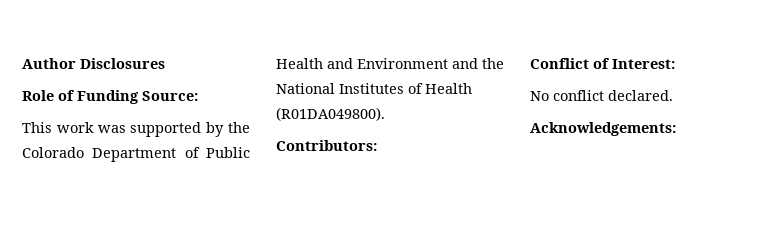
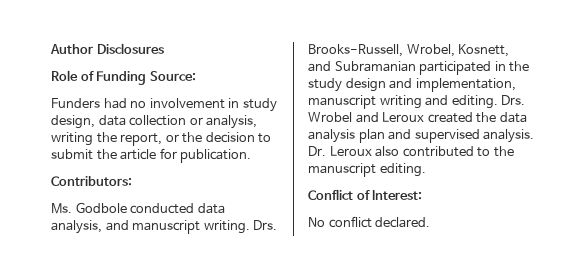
- This work was supported by the Colorado Department of Public Health and Environment and the National Institutes of Health (R01DA049800).
+ Funders had no involvement in study design, data collection or analysis, writing the report, or the decision to submit the article for publication.
  Contributors:
+ Ms. Godbole conducted data analysis, and manuscript writing. Drs. Brooks-Russell, Wrobel, Kosnett, and Subramanian participated in the study design and implementation, manuscript writing and editing. Drs. Wrobel and Leroux created the data analysis plan and supervised analysis. Dr. Leroux also contributed to the manuscript editing.
- Acknowledgements:

